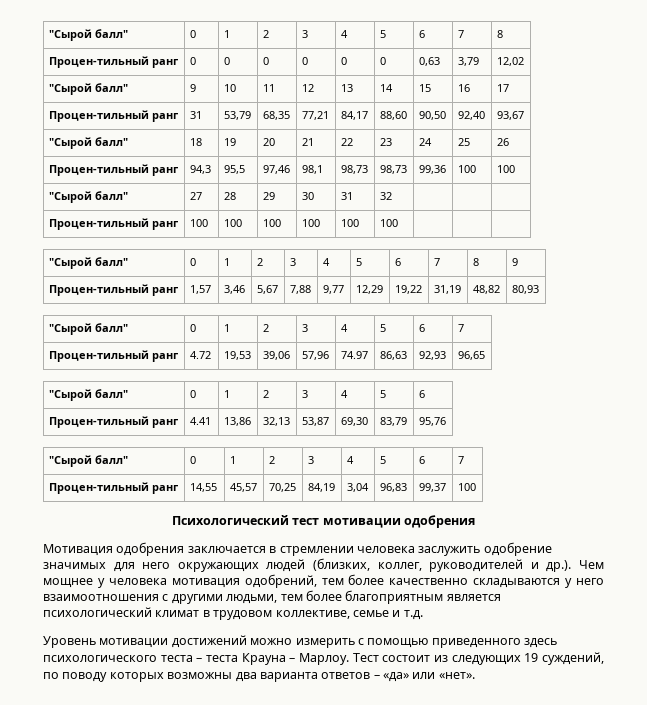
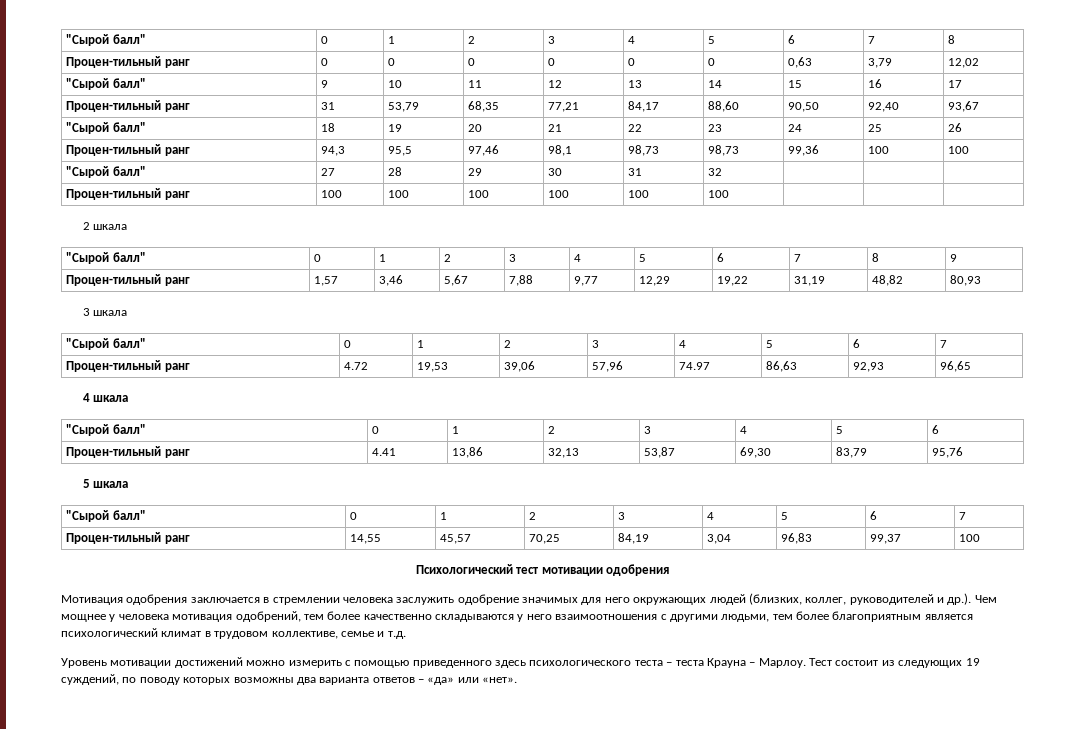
+ 2 шкала
+ 3 шкала
+ 4 шкала
+ 5 шкала

